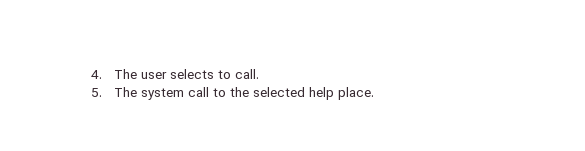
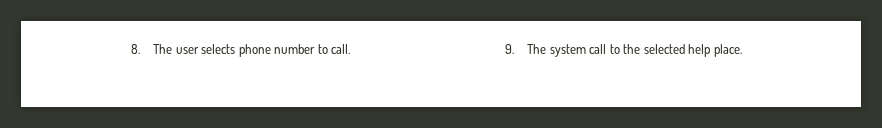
- 4. The user selects to call.
+ 8. The user selects phone number to call.
- 5. The system call to the selected help place.
+ 9. The system call to the selected help place.

